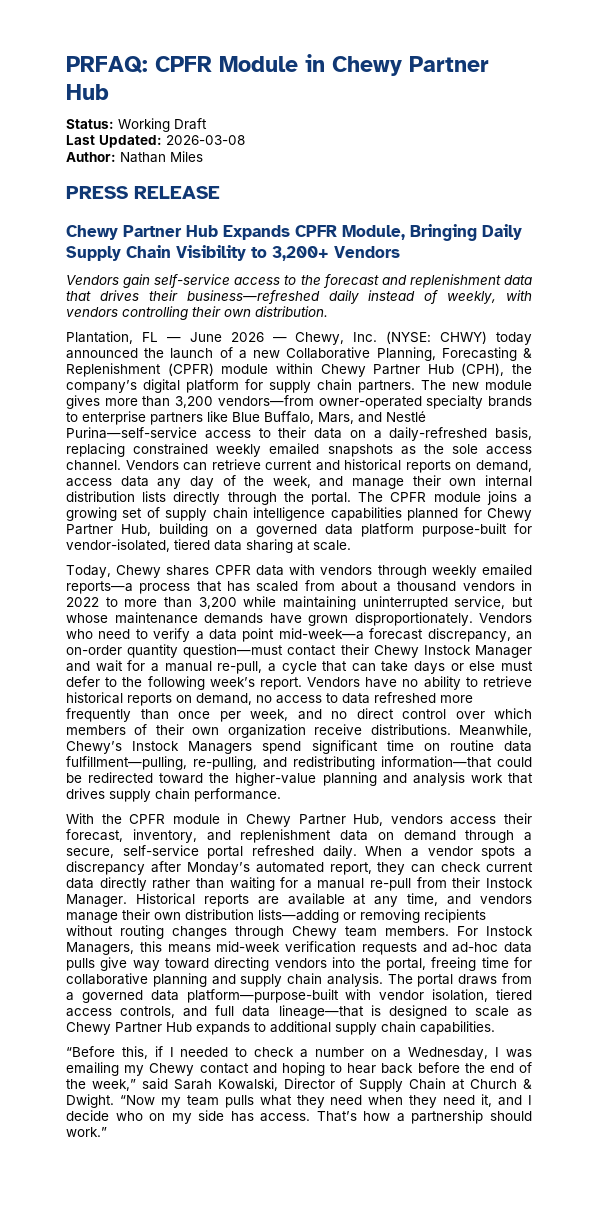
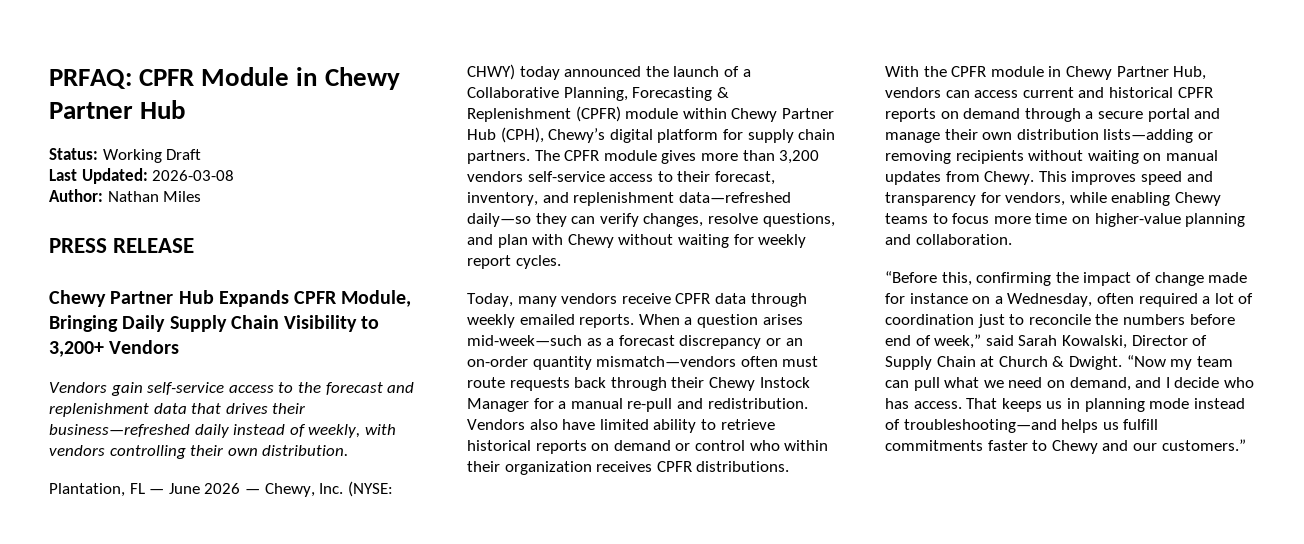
- Plantation, FL — June 2026 — Chewy, Inc. (NYSE: CHWY) today announced the launch of a new Collaborative Planning, Forecasting & Replenishment (CPFR) module within Chewy Partner Hub (CPH), the company’s digital platform for supply chain partners.
+ Plantation, FL — June 2026 — Chewy, Inc. (NYSE: CHWY) today announced the launch of a Collaborative Planning, Forecasting & Replenishment (CPFR) module within Chewy Partner Hub (CPH), Chewy’s digital platform for supply chain partners.
- The new module gives more than 3,200 vendors—from owner-operated specialty brands to enterprise partners like Blue Buffalo, Mars, and Nestlé Purina—self-service access to their data on a daily-refreshed basis, replacing constrained weekly emailed snapshots as the sole access channel. Vendors can retrieve current and historical reports on demand, access data any day of the week, and manage their own internal distribution lists directly through the portal. The CPFR module joins a growing set of supply chain intelligence capabilities planned for Chewy Partner Hub, building on a governed data platform purpose-built for vendor-isolated, tiered data sharing at scale.
- Today, Chewy shares CPFR data with vendors through weekly emailed reports—a process that has scaled from about a thousand vendors in 2022 to more than 3,200 while maintaining uninterrupted service, but whose maintenance demands have grown disproportionately. Vendors who need to verify a data point mid-week—a forecast discrepancy, an on-order quantity question—must contact their Chewy Instock Manager and wait for a manual re-pull, a cycle that can take days or else must defer to the following week’s report. Vendors have no ability to retrieve historical reports on demand, no access to data refreshed more frequently than once per week, and no direct control over which members of their own organization receive distributions. Meanwhile, Chewy’s Instock Managers spend significant time on routine data fulfillment—pulling, re-pulling, and redistributing information—that could be redirected toward the higher-value planning and analysis work that drives supply chain performance.
+ The CPFR module gives more than 3,200 vendors self-service access to their forecast, inventory, and replenishment data—refreshed daily—so they can verify changes, resolve questions, and plan with Chewy without waiting for weekly report cycles.
+ Today, many vendors receive CPFR data through weekly emailed reports. When a question arises mid-week—such as a forecast discrepancy or an on-order quantity mismatch—vendors often must route requests back through their Chewy Instock Manager for a manual re-pull and redistribution. Vendors also have limited ability to retrieve historical reports on demand or control who within their organization receives CPFR distributions.
- With the CPFR module in Chewy Partner Hub, vendors access their forecast, inventory, and replenishment data on demand through a secure, self-service portal refreshed daily. When a vendor spots a discrepancy after Monday’s automated report, they can check current data directly rather than waiting for a manual re-pull from their Instock Manager. Historical reports are available at any time, and vendors manage their own distribution lists—adding or removing recipients without routing changes through Chewy team members. For Instock Managers, this means mid-week verification requests and ad-hoc data pulls give way toward directing vendors into the portal, freeing time for collaborative planning and supply chain analysis. The portal draws from a governed data platform—purpose-built with vendor isolation, tiered access controls, and full data lineage—that is designed to scale as Chewy Partner Hub expands to additional supply chain capabilities.
- “Before this, if I needed to check a number on a Wednesday, I was emailing my Chewy contact and hoping to hear back before the end of the week,” said Sarah Kowalski, Director of Supply Chain at Church & Dwight.
+ With the CPFR module in Chewy Partner Hub, vendors can access current and historical CPFR reports on demand through a secure portal and manage their own distribution lists—adding or removing recipients without waiting on manual updates from Chewy. This improves speed and transparency for vendors, while enabling Chewy teams to focus more time on higher-value planning and collaboration.
+ “Before this, confirming the impact of change made for instance on a Wednesday, often required a lot of coordination just to reconcile the numbers before end of week,” said Sarah Kowalski, Director of Supply Chain at Church & Dwight.
- “Now my team pulls what they need when they need it, and I decide who on my side has access. That’s how a partnership should work.”
+ “Now my team can pull what we need on demand, and I decide who has access. That keeps us in planning mode instead of troubleshooting—and helps us fulfill commitments faster to Chewy and our customers.”

